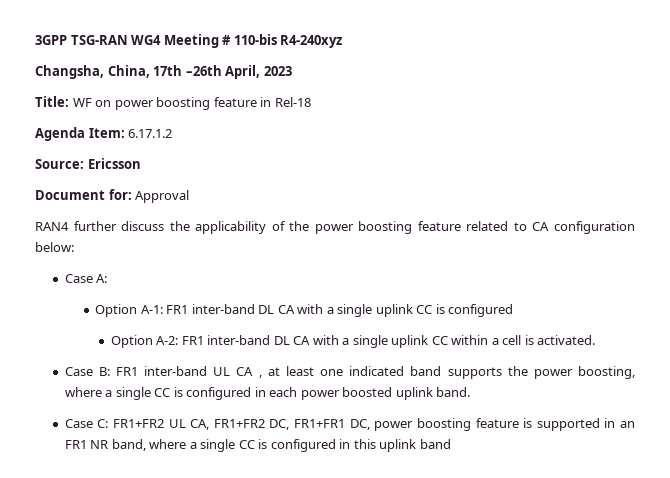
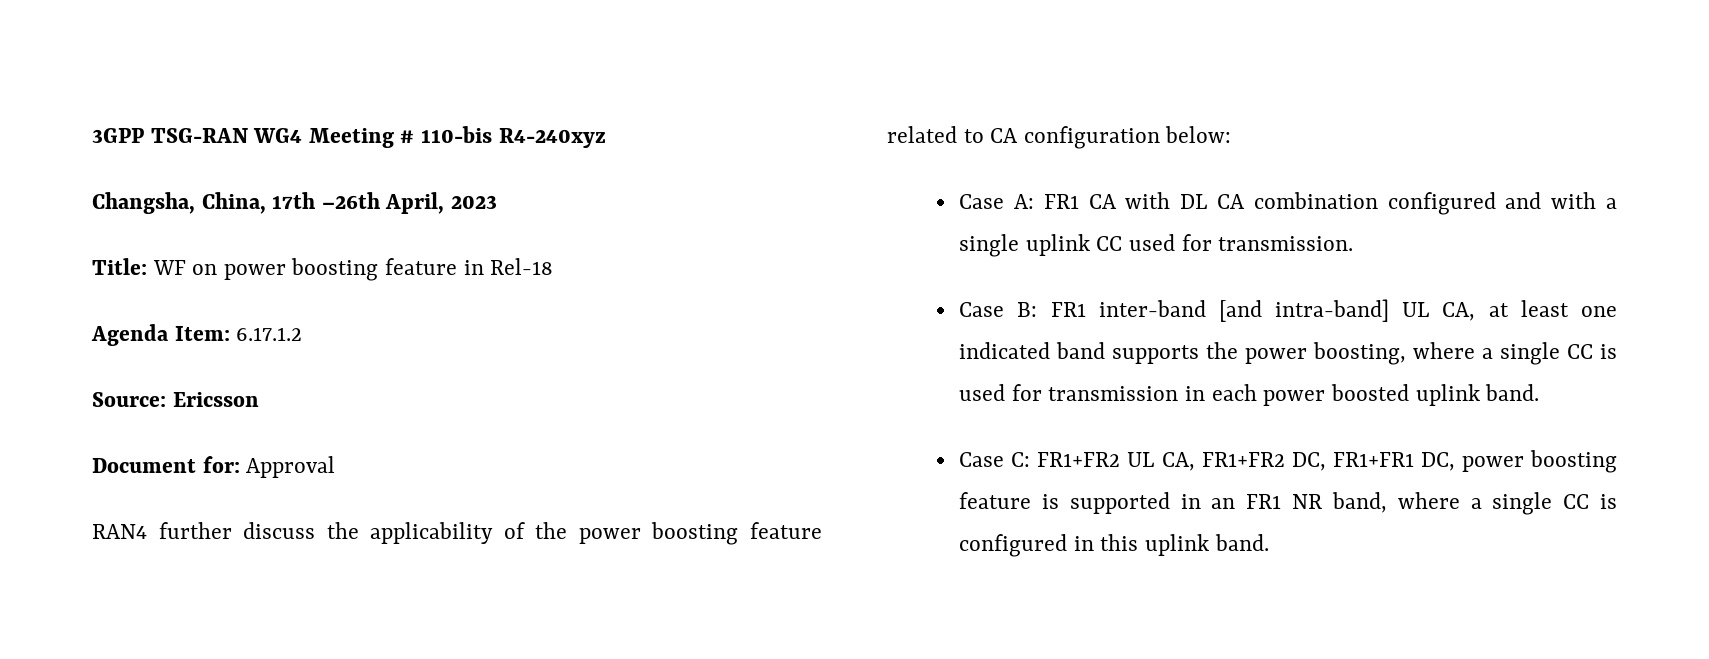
- Case A:
- Option A-1: FR1 inter-band DL CA with a single uplink CC is configured
- Option A-2: FR1 inter-band DL CA with a single uplink CC within a cell is activated.
+ Case A: FR1 CA with DL CA combination configured and with a single uplink CC used for transmission.
- Case B: FR1 inter-band UL CA , at least one indicated band supports the power boosting, where a single CC is configured in each power boosted uplink band.
+ Case B: FR1 inter-band [and intra-band] UL CA, at least one indicated band supports the power boosting, where a single CC is used for transmission in each power boosted uplink band.
- Case C: FR1+FR2 UL CA, FR1+FR2 DC, FR1+FR1 DC, power boosting feature is supported in an FR1 NR band, where a single CC is configured in this uplink band
+ Case C: FR1+FR2 UL CA, FR1+FR2 DC, FR1+FR1 DC, power boosting feature is supported in an FR1 NR band, where a single CC is configured in this uplink band.

